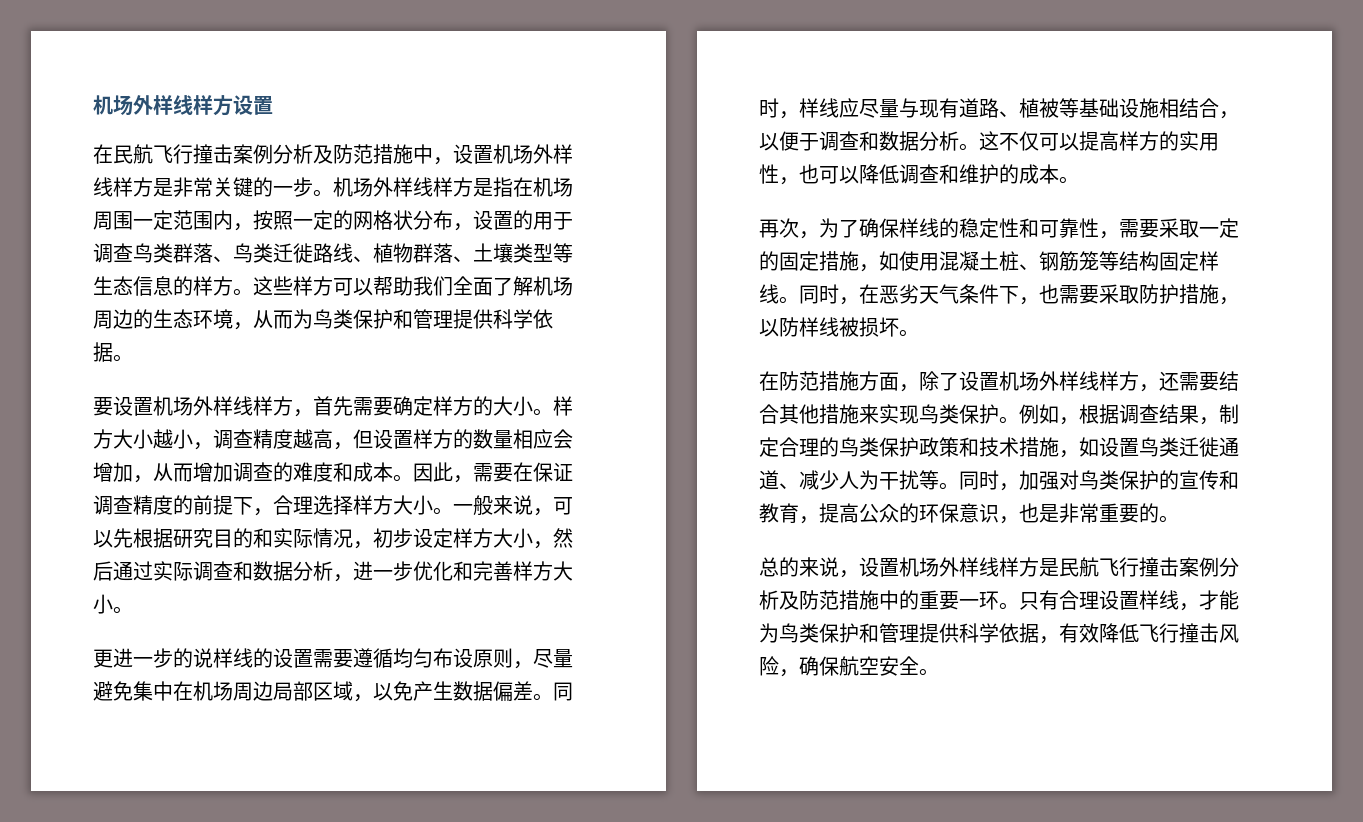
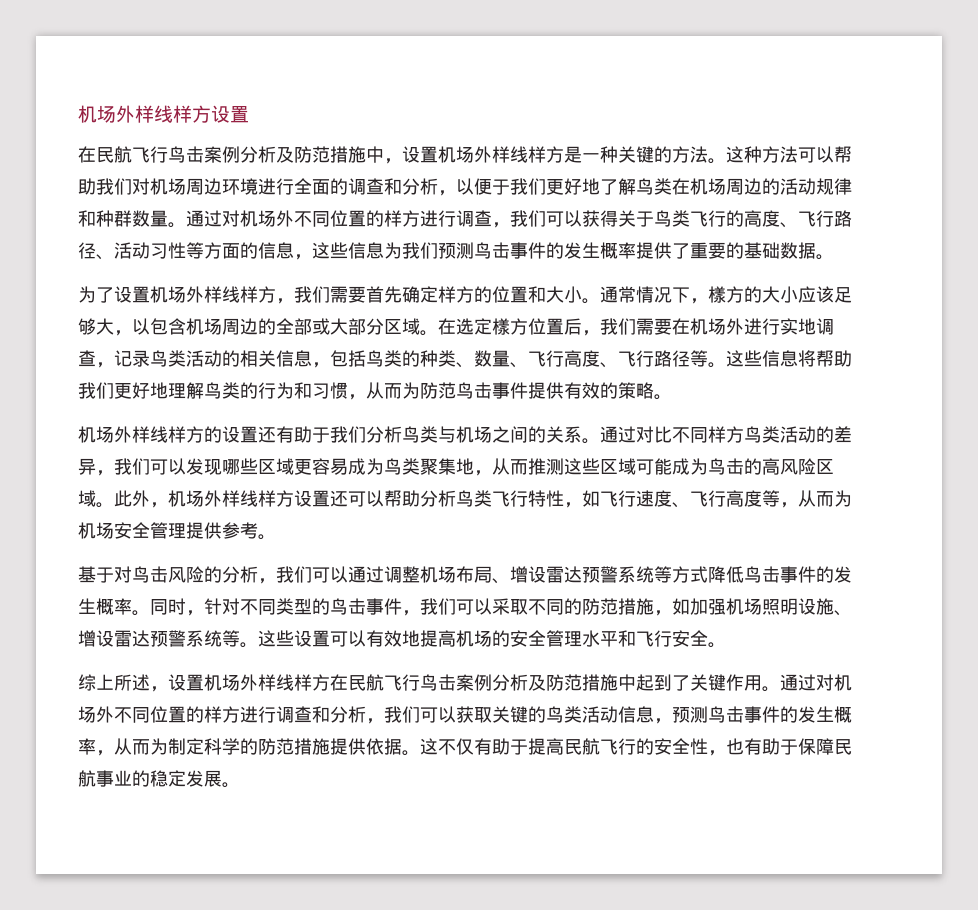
- 在民航飞行撞击案例分析及防范措施中，设置机场外样线样方是非常关键的一步。机场外样线样方是指在机场周围一定范围内，按照一定的网格状分布，设置的用于调查鸟类群落、鸟类迁徙路线、植物群落、土壤类型等生态信息的样方。这些样方可以帮助我们全面了解机场周边的生态环境，从而为鸟类保护和管理提供科学依据。
- 要设置机场外样线样方，首先需要确定样方的大小。样方大小越小，调查精度越高，但设置样方的数量相应会增加，从而增加调查的难度和成本。因此，需要在保证调查精度的前提下，合理选择样方大小。一般来说，可以先根据研究目的和实际情况，初步设定样方大小，然后通过实际调查和数据分析，进一步优化和完善样方大小。
- 更进一步的说样线的设置需要遵循均匀布设原则，尽量避免集中在机场周边局部区域，以免产生数据偏差。同时，样线应尽量与现有道路、植被等基础设施相结合，以便于调查和数据分析。这不仅可以提高样方的实用性，也可以降低调查和维护的成本。
- 再次，为了确保样线的稳定性和可靠性，需要采取一定的固定措施，如使用混凝土桩、钢筋笼等结构固定样线。同时，在恶劣天气条件下，也需要采取防护措施，以防样线被损坏。
- 在防范措施方面，除了设置机场外样线样方，还需要结合其他措施来实现鸟类保护。例如，根据调查结果，制定合理的鸟类保护政策和技术措施，如设置鸟类迁徙通道、减少人为干扰等。同时，加强对鸟类保护的宣传和教育，提高公众的环保意识，也是非常重要的。
- 总的来说，设置机场外样线样方是民航飞行撞击案例分析及防范措施中的重要一环。只有合理设置样线，才能为鸟类保护和管理提供科学依据，有效降低飞行撞击风险，确保航空安全。
+ 在民航飞行鸟击案例分析及防范措施中，设置机场外样线样方是一种关键的方法。这种方法可以帮助我们对机场周边环境进行全面的调查和分析，以便于我们更好地了解鸟类在机场周边的活动规律和种群数量。通过对机场外不同位置的样方进行调查，我们可以获得关于鸟类飞行的高度、飞行路径、活动习性等方面的信息，这些信息为我们预测鸟击事件的发生概率提供了重要的基础数据。
+ 为了设置机场外样线样方，我们需要首先确定样方的位置和大小。通常情况下，樣方的大小应该足够大，以包含机场周边的全部或大部分区域。在选定樣方位置后，我们需要在机场外进行实地调查，记录鸟类活动的相关信息，包括鸟类的种类、数量、飞行高度、飞行路径等。这些信息将帮助我们更好地理解鸟类的行为和习惯，从而为防范鸟击事件提供有效的策略。
+ 机场外样线样方的设置还有助于我们分析鸟类与机场之间的关系。通过对比不同样方鸟类活动的差异，我们可以发现哪些区域更容易成为鸟类聚集地，从而推测这些区域可能成为鸟击的高风险区域。此外，机场外样线样方设置还可以帮助分析鸟类飞行特性，如飞行速度、飞行高度等，从而为机场安全管理提供参考。
+ 基于对鸟击风险的分析，我们可以通过调整机场布局、增设雷达预警系统等方式降低鸟击事件的发生概率。同时，针对不同类型的鸟击事件，我们可以采取不同的防范措施，如加强机场照明设施、增设雷达预警系统等。这些设置可以有效地提高机场的安全管理水平和飞行安全。
+ 综上所述，设置机场外样线样方在民航飞行鸟击案例分析及防范措施中起到了关键作用。通过对机场外不同位置的样方进行调查和分析，我们可以获取关键的鸟类活动信息，预测鸟击事件的发生概率，从而为制定科学的防范措施提供依据。这不仅有助于提高民航飞行的安全性，也有助于保障民航事业的稳定发展。

